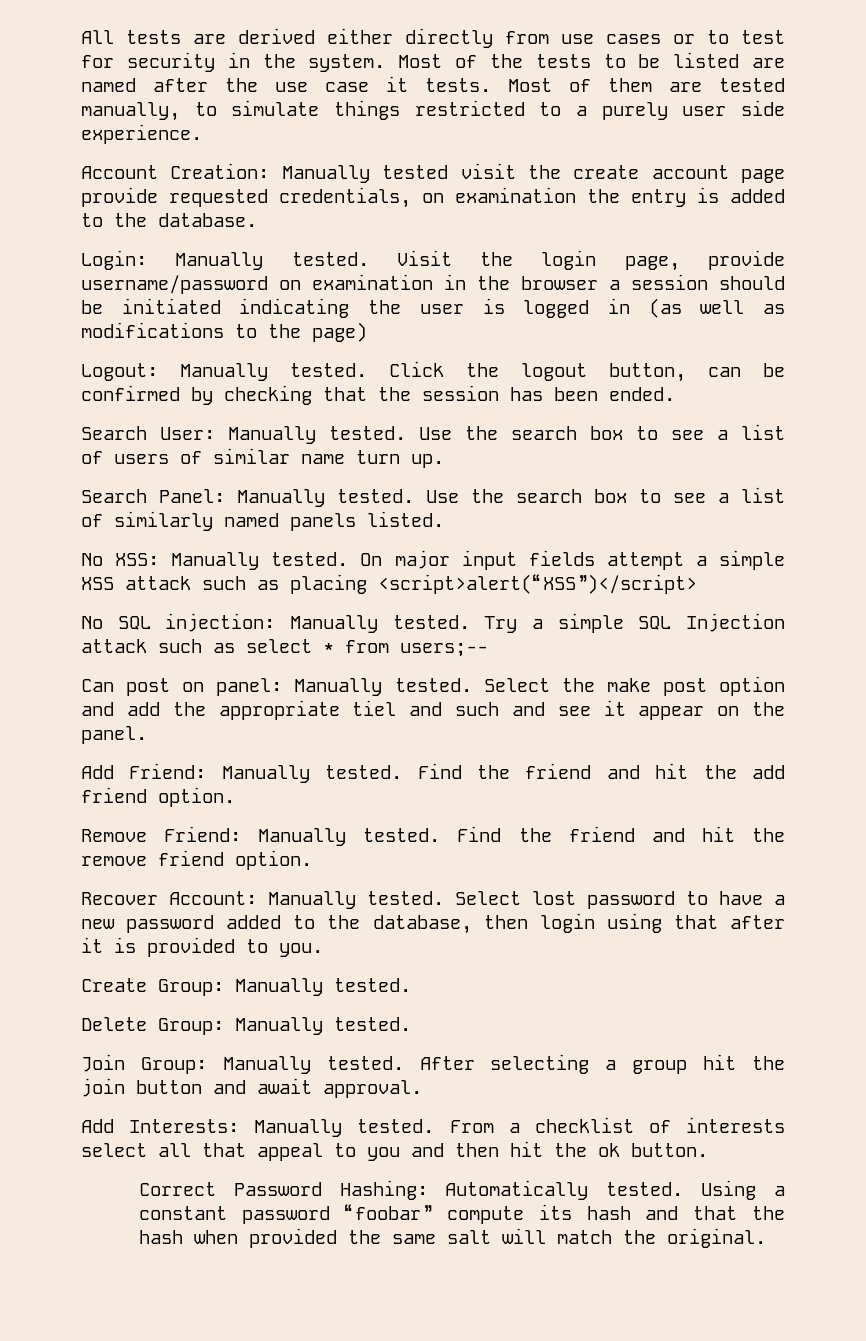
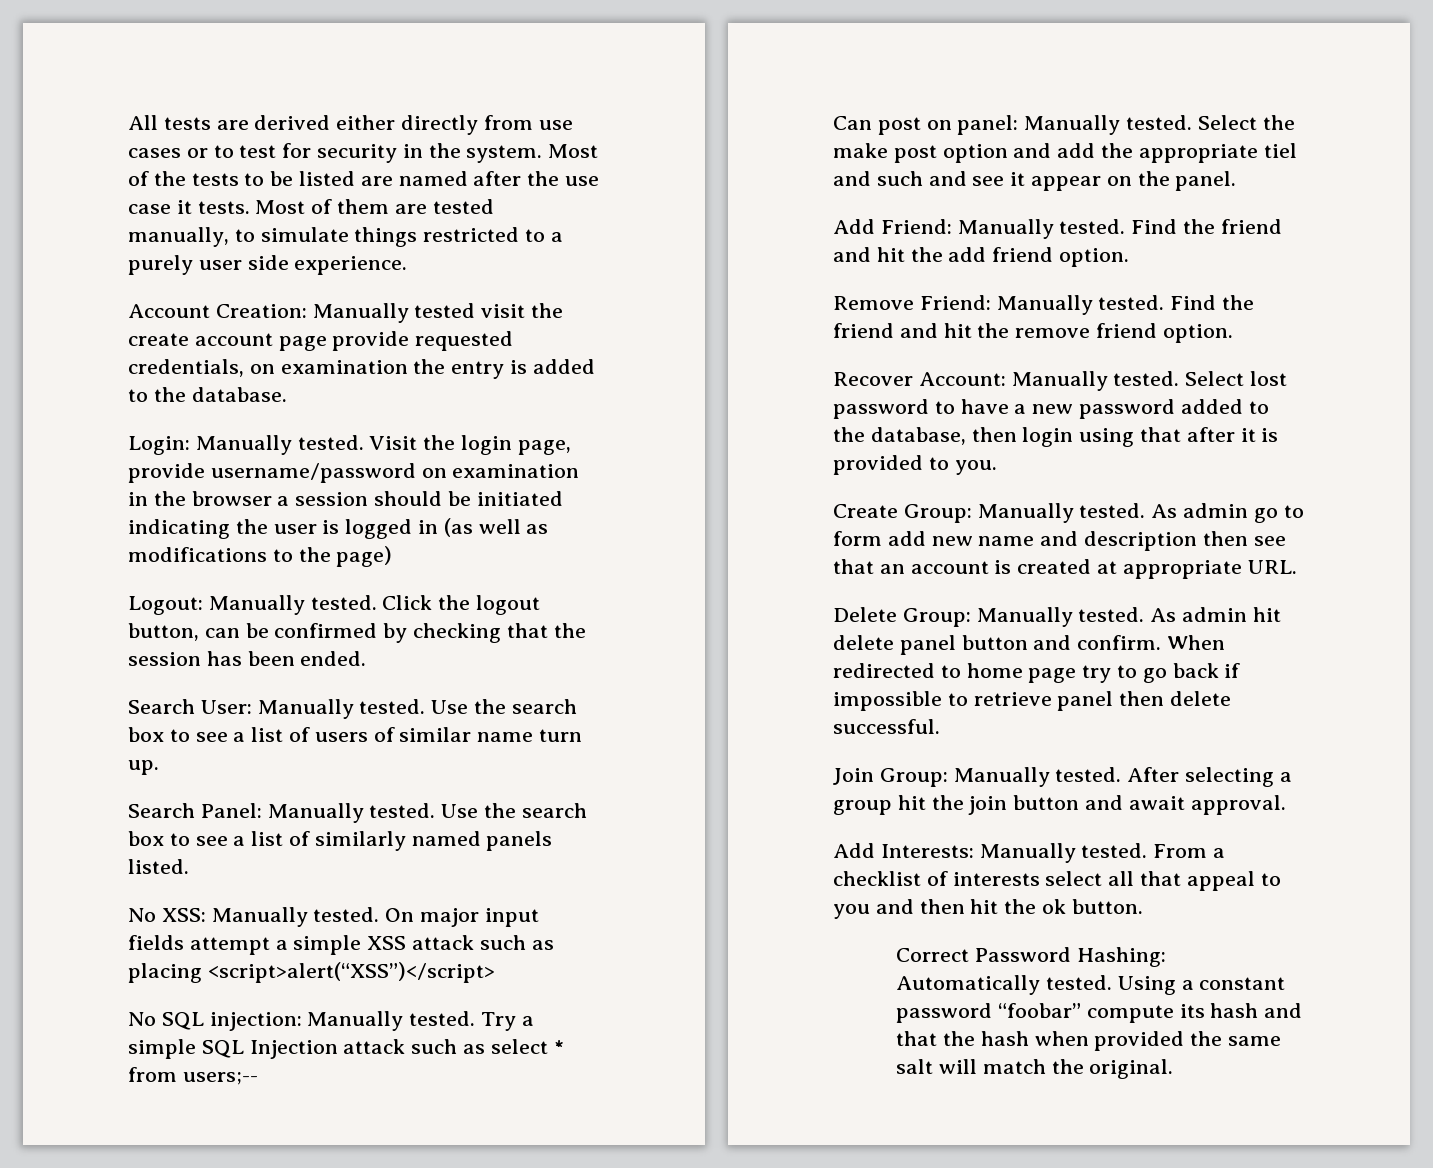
- Create Group: Manually tested.
- Delete Group: Manually tested.
+ Create Group: Manually tested. As admin go to form add new name and description then see that an account is created at appropriate URL.
+ Delete Group: Manually tested. As admin hit delete panel button and confirm. When redirected to home page try to go back if impossible to retrieve panel then delete successful.

